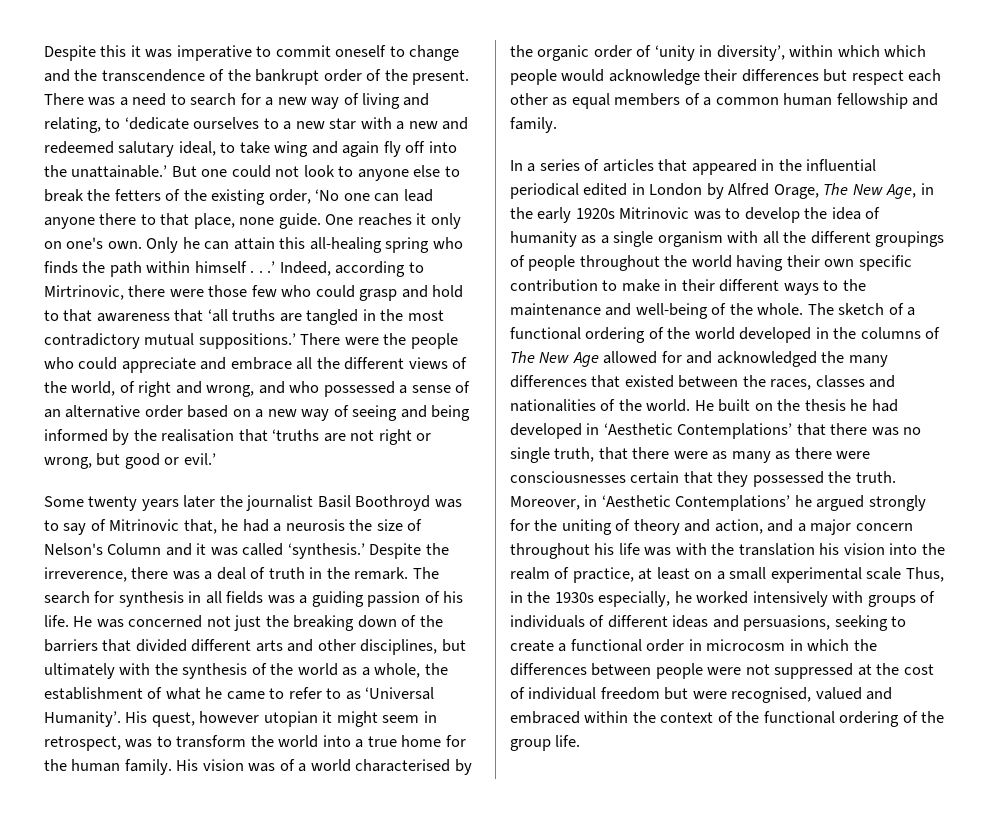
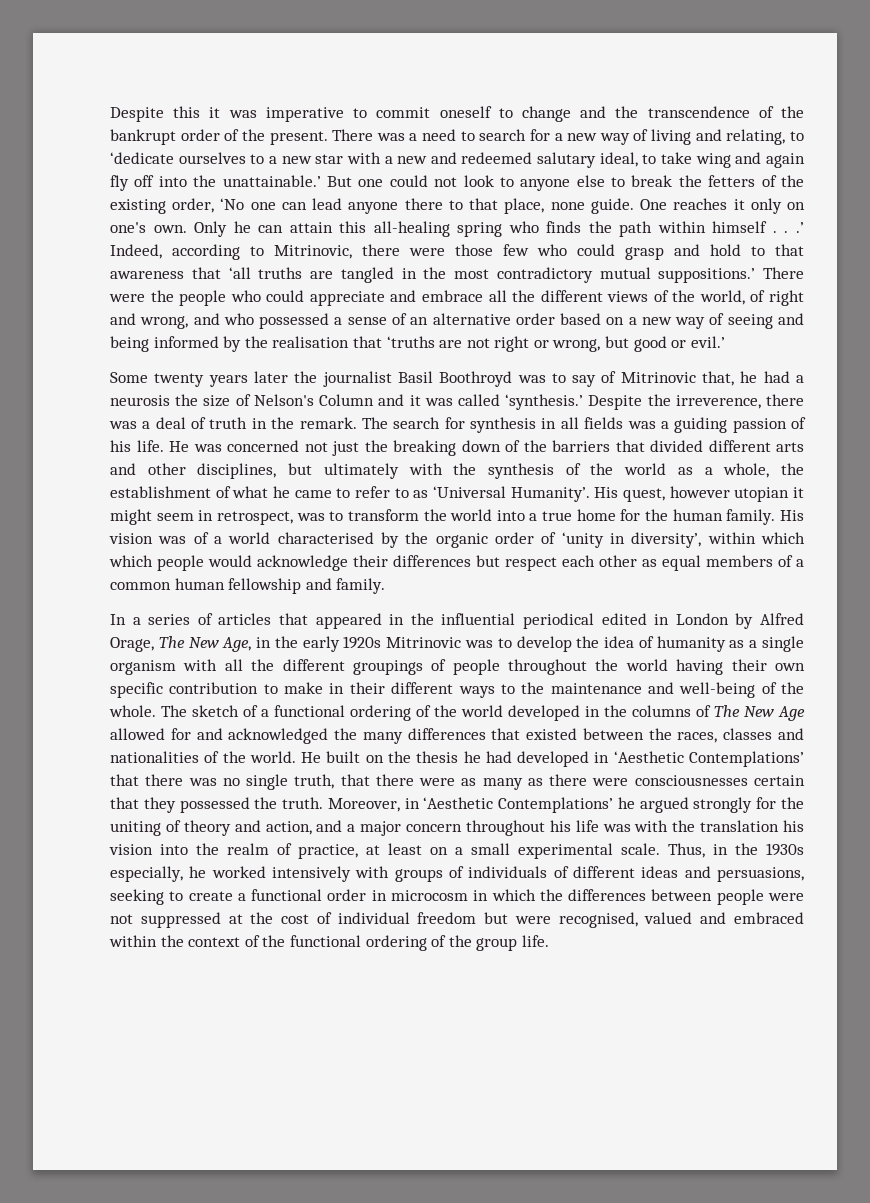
- Indeed, according to Mirtrinovic, there were those few who could grasp and hold to that awareness that ‘all truths are tangled in the most contradictory mutual suppositions.’
+ Indeed, according to Mitrinovic, there were those few who could grasp and hold to that awareness that ‘all truths are tangled in the most contradictory mutual suppositions.’
- Moreover, in ‘Aesthetic Contemplations’ he argued strongly for the uniting of theory and action, and a major concern throughout his life was with the translation his vision into the realm of practice, at least on a small experimental scale Thus, in the 1930s especially, he worked intensively with groups of individuals of different ideas and persuasions, seeking to create a functional order in microcosm in which the differences between people were not suppressed at the cost of individual freedom but were recognised, valued and embraced within the context of the functional ordering of the group life.
+ Moreover, in ‘Aesthetic Contemplations’ he argued strongly for the uniting of theory and action, and a major concern throughout his life was with the translation his vision into the realm of practice, at least on a small experimental scale. Thus, in the 1930s especially, he worked intensively with groups of individuals of different ideas and persuasions, seeking to create a functional order in microcosm in which the differences between people were not suppressed at the cost of individual freedom but were recognised, valued and embraced within the context of the functional ordering of the group life.

